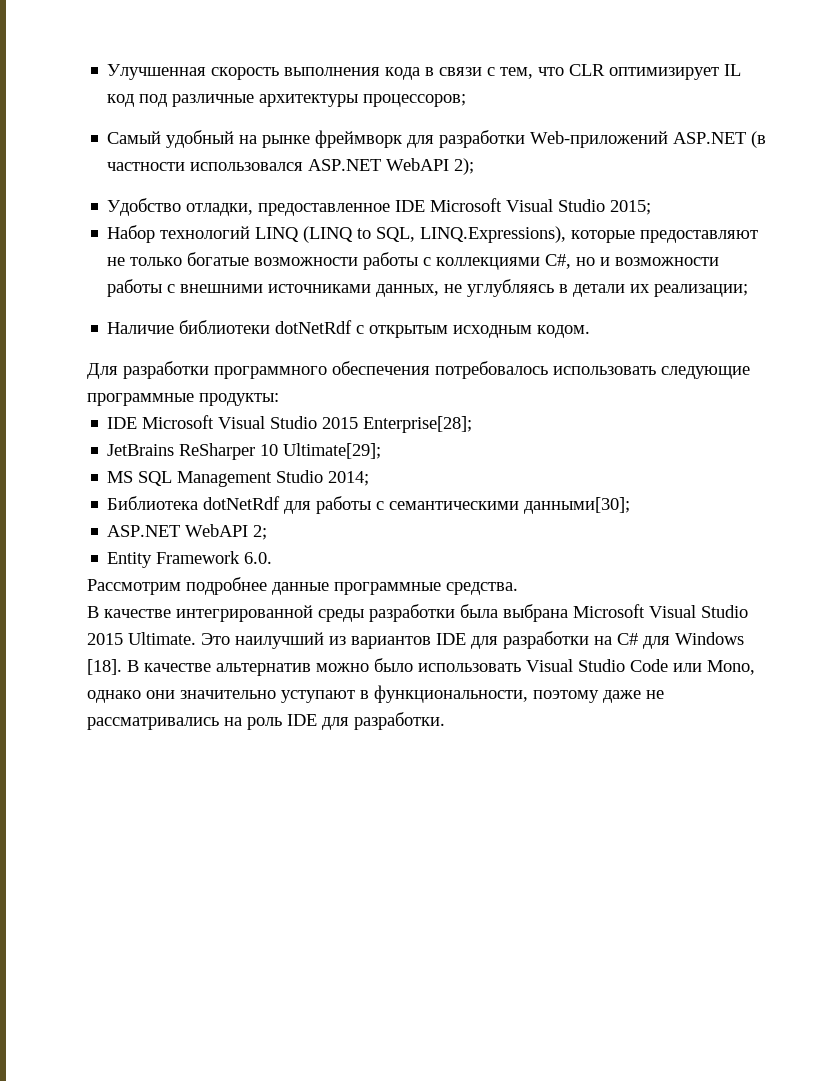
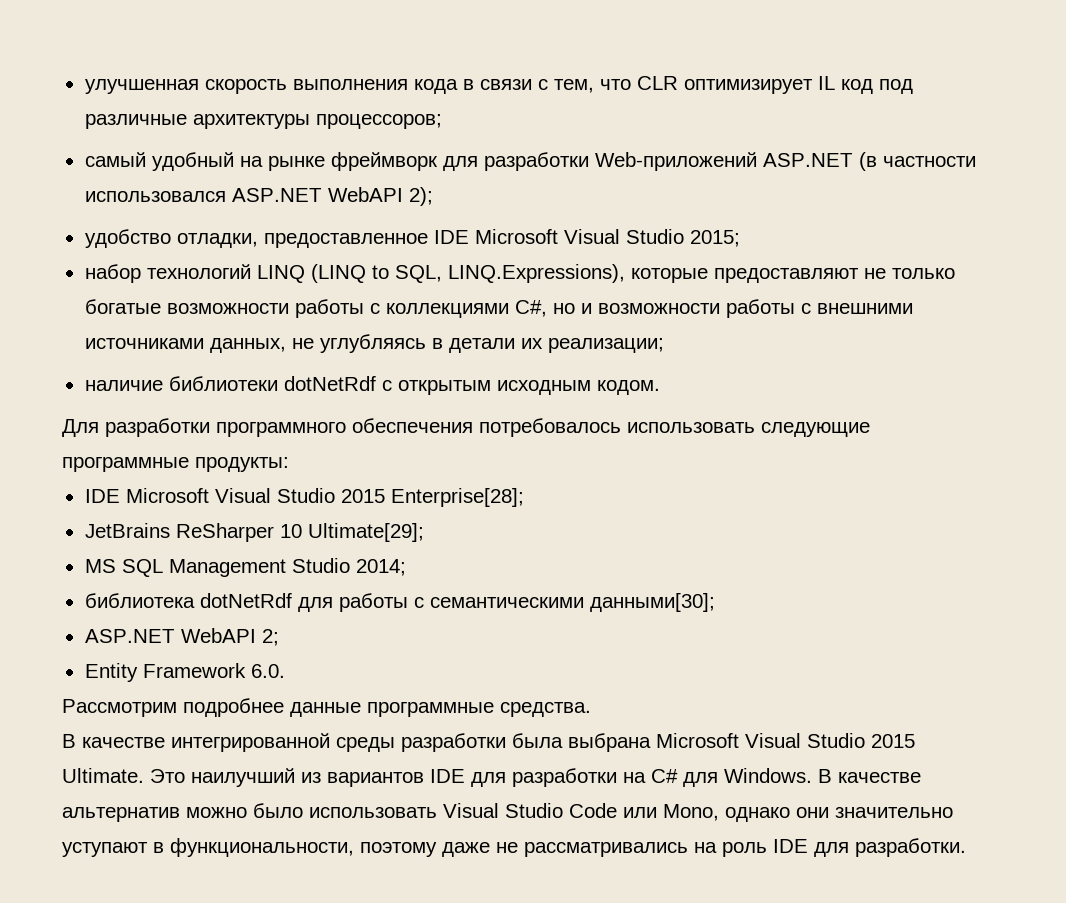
- Улучшенная скорость выполнения кода в связи с тем, что CLR оптимизирует IL код под различные архитектуры процессоров;
+ улучшенная скорость выполнения кода в связи с тем, что CLR оптимизирует IL код под различные архитектуры процессоров;
- Самый удобный на рынке фреймворк для разработки Web-приложений ASP.NET (в частности использовался ASP.NET WebAPI 2);
+ самый удобный на рынке фреймворк для разработки Web-приложений ASP.NET (в частности использовался ASP.NET WebAPI 2);
- Удобство отладки, предоставленное IDE Microsoft Visual Studio 2015;
+ удобство отладки, предоставленное IDE Microsoft Visual Studio 2015;
- Набор технологий LINQ (LINQ to SQL, LINQ.Expressions), которые предоставляют не только богатые возможности работы с коллекциями C#, но и возможности работы с внешними источниками данных, не углубляясь в детали их реализации;
+ набор технологий LINQ (LINQ to SQL, LINQ.Expressions), которые предоставляют не только богатые возможности работы с коллекциями C#, но и возможности работы с внешними источниками данных, не углубляясь в детали их реализации;
- Наличие библиотеки dotNetRdf с открытым исходным кодом.
+ наличие библиотеки dotNetRdf с открытым исходным кодом.
- Библиотека dotNetRdf для работы с семантическими данными[30];
+ библиотека dotNetRdf для работы с семантическими данными[30];
- Это наилучший из вариантов IDE для разработки на C# для Windows [18].
+ Это наилучший из вариантов IDE для разработки на C# для Windows.

